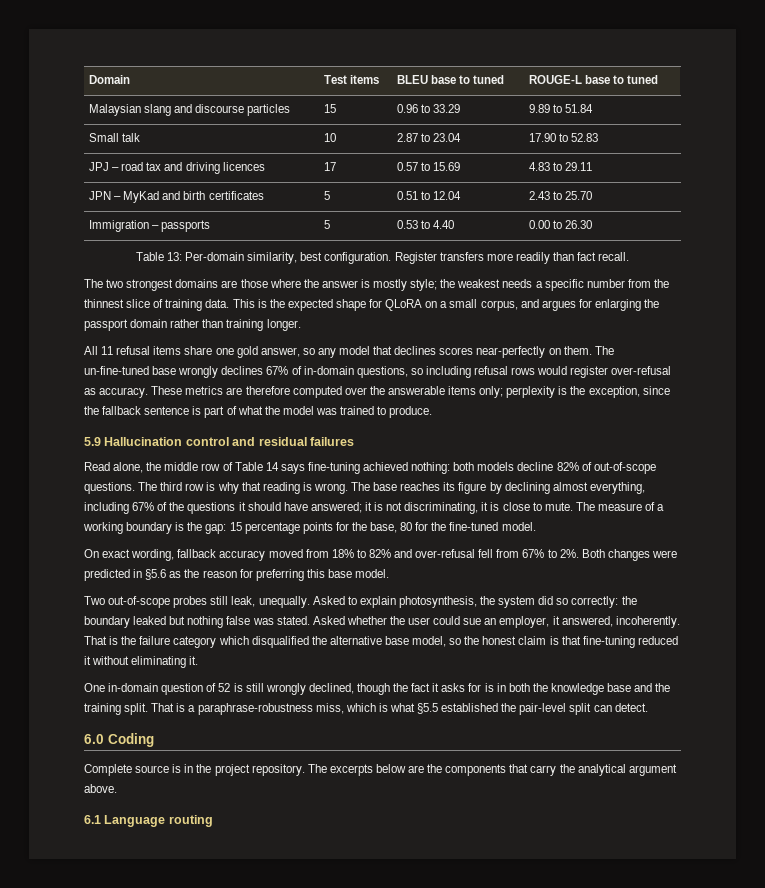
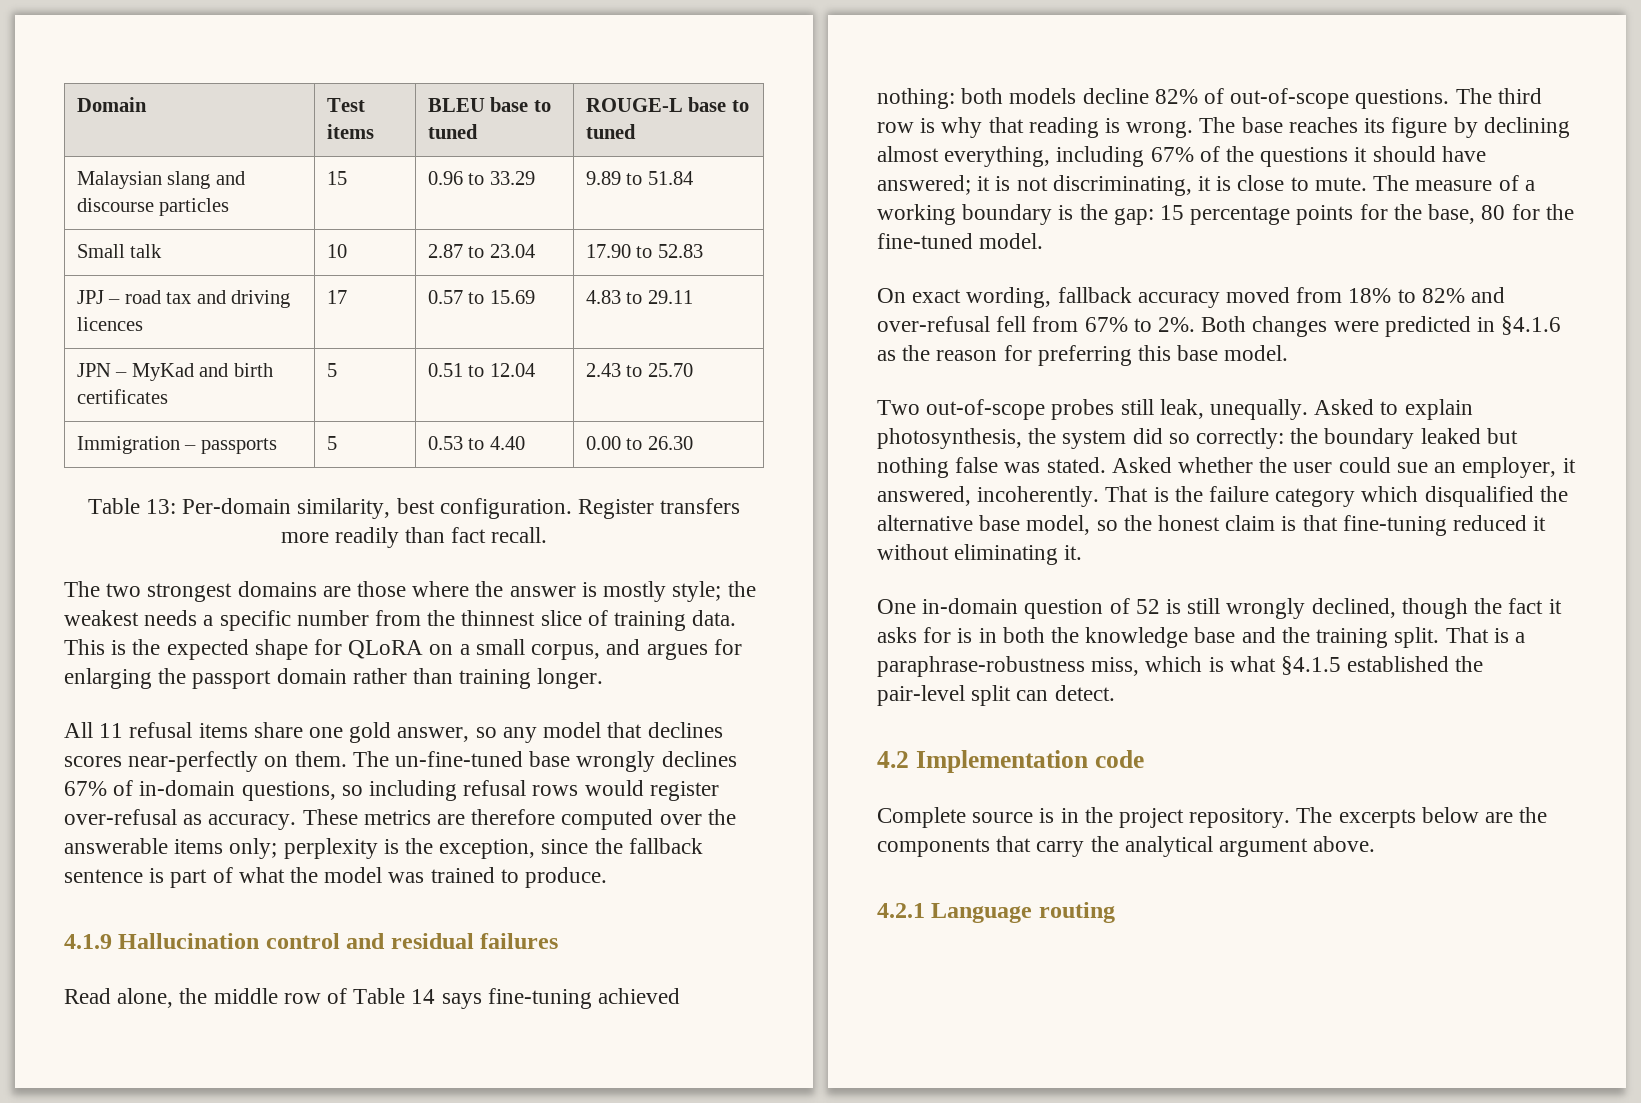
- 5.9 Hallucination control and residual failures
+ 4.1.9 Hallucination control and residual failures
- Both changes were predicted in §5.6 as the reason for preferring this base model.
+ Both changes were predicted in §4.1.6 as the reason for preferring this base model.
- That is a paraphrase-robustness miss, which is what §5.5 established the pair-level split can detect.
+ That is a paraphrase-robustness miss, which is what §4.1.5 established the pair-level split can detect.
- 6.0 Coding
+ 4.2 Implementation code
- 6.1 Language routing
+ 4.2.1 Language routing

